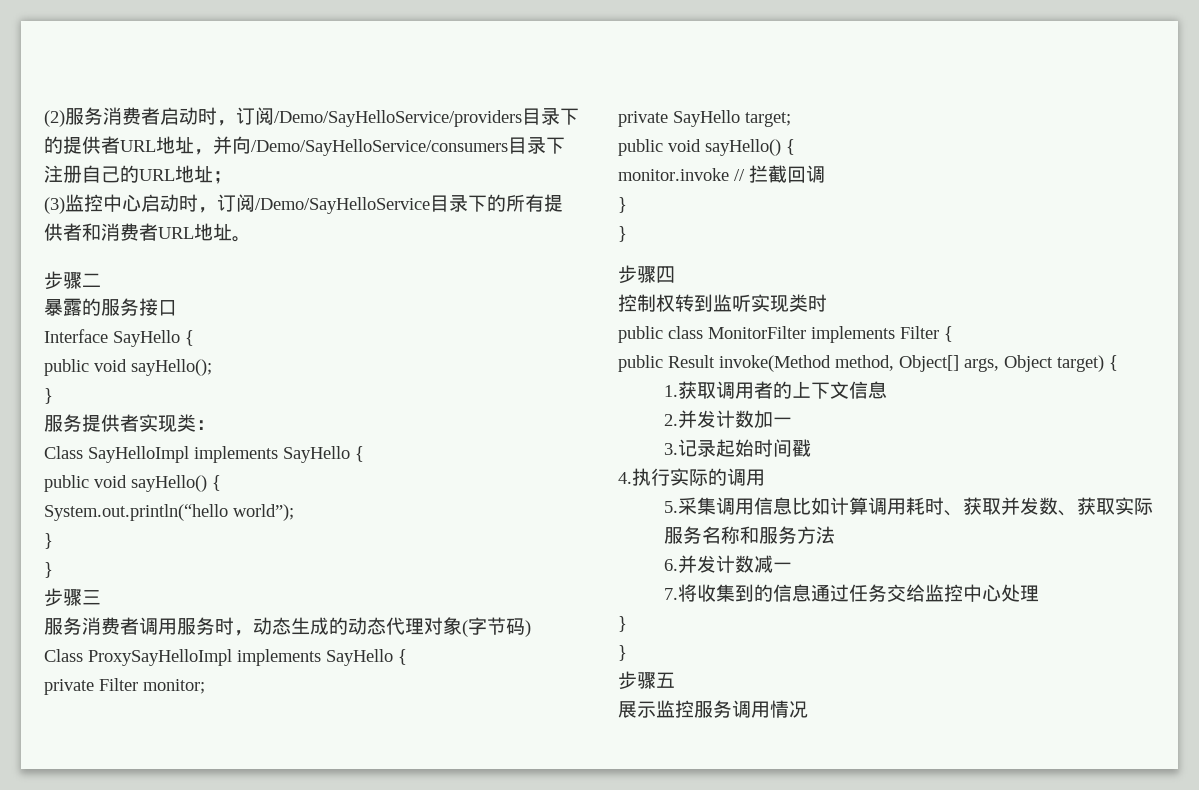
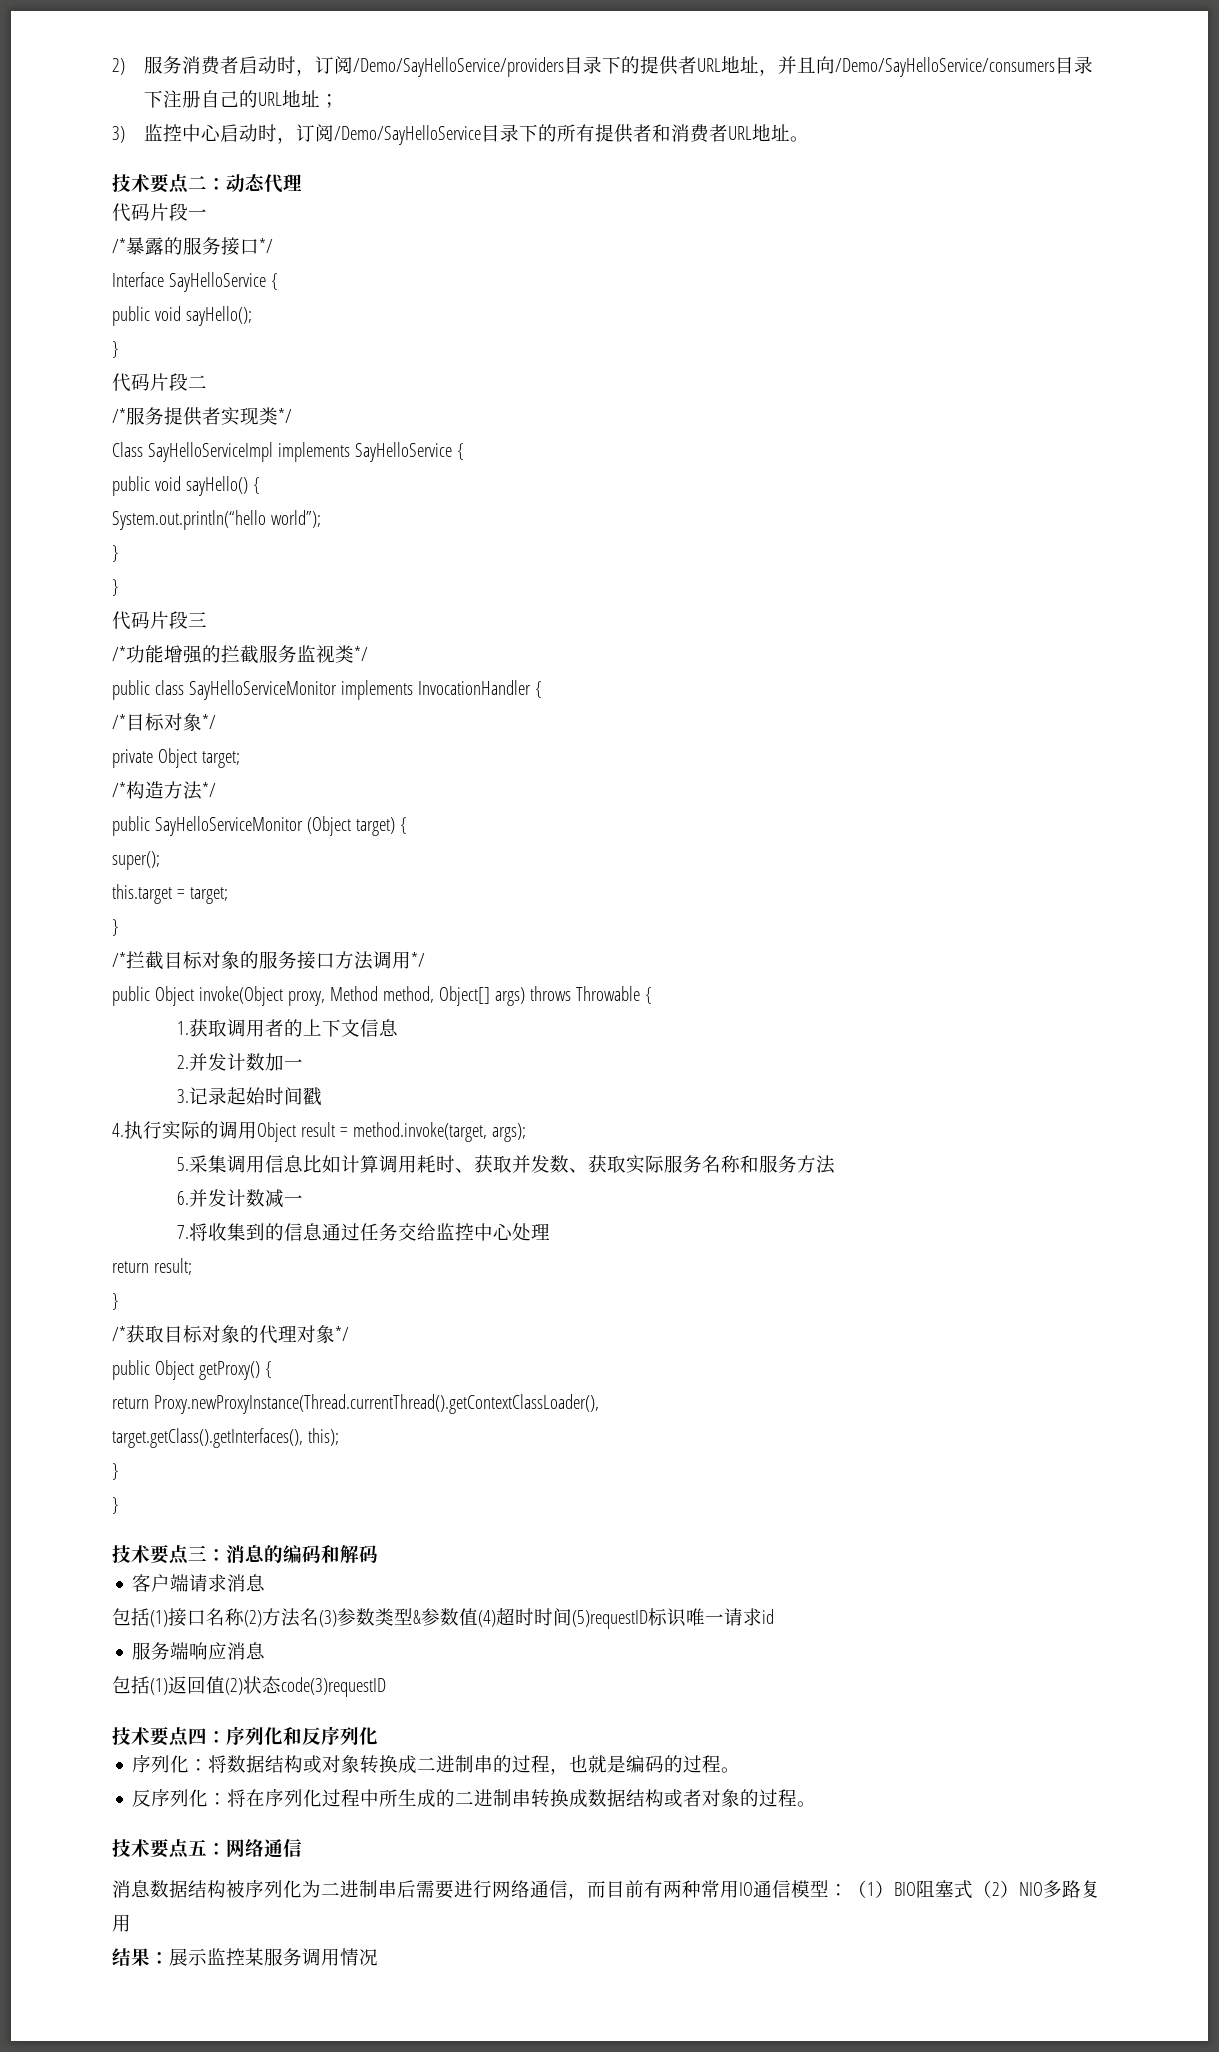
- (2)服务消费者启动时，订阅/Demo/SayHelloService/providers目录下的提供者URL地址，并向/Demo/SayHelloService/consumers目录下注册自己的URL地址；
+ 2)服务消费者启动时，订阅/Demo/SayHelloService/providers目录下的提供者URL地址，并且向/Demo/SayHelloService/consumers目录下注册自己的URL地址；
- (3)监控中心启动时，订阅/Demo/SayHelloService目录下的所有提供者和消费者URL地址。
+ 3)监控中心启动时，订阅/Demo/SayHelloService目录下的所有提供者和消费者URL地址。
- 步骤二
- 暴露的服务接口
+ 技术要点二：动态代理
+ 代码片段一
+ /*暴露的服务接口*/
- Interface SayHello {
+ Interface SayHelloService {
- 服务提供者实现类：
- Class SayHelloImpl implements SayHello {
+ 代码片段二
+ /*服务提供者实现类*/
+ Class SayHelloServiceImpl implements SayHelloService {
- 步骤三
+ 代码片段三
- 服务消费者调用服务时，动态生成的动态代理对象(字节码)
- Class ProxySayHelloImpl implements SayHello {
- private Filter monitor;
- private SayHello target;
- public void sayHello() {
- monitor.invoke // 拦截回调
+ /*功能增强的拦截服务监视类*/
+ public class SayHelloServiceMonitor implements InvocationHandler {
+ /*目标对象*/
+ private Object target;
+ /*构造方法*/
+ public SayHelloServiceMonitor (Object target) {
+ super();
+ this.target = target;
  }
- }
- 步骤四
- 控制权转到监听实现类时
- public class MonitorFilter implements Filter {
- public Result invoke(Method method, Object[] args, Object target) {
+ /*拦截目标对象的服务接口方法调用*/
+ public Object invoke(Object proxy, Method method, Object[] args) throws Throwable {
- 4.执行实际的调用
+ 4.执行实际的调用Object result = method.invoke(target, args);
  7.将收集到的信息通过任务交给监控中心处理
+ return result;
+ }
+ /*获取目标对象的代理对象*/
+ public Object getProxy() {
+ return Proxy.newProxyInstance(Thread.currentThread().getContextClassLoader(),
+ target.getClass().getInterfaces(), this);
  }
  }
- 步骤五
- 展示监控服务调用情况
+ 技术要点三：消息的编码和解码
+ 客户端请求消息
+ 包括(1)接口名称(2)方法名(3)参数类型&参数值(4)超时时间(5)requestID标识唯一请求id
+ 服务端响应消息
+ 包括(1)返回值(2)状态code(3)requestID
+ 技术要点四：序列化和反序列化
+ 序列化：将数据结构或对象转换成二进制串的过程，也就是编码的过程。
+ 反序列化：将在序列化过程中所生成的二进制串转换成数据结构或者对象的过程。
+ 技术要点五：网络通信
+ 消息数据结构被序列化为二进制串后需要进行网络通信，而目前有两种常用IO通信模型：（1）BIO阻塞式（2）NIO多路复用
+ 结果：展示监控某服务调用情况

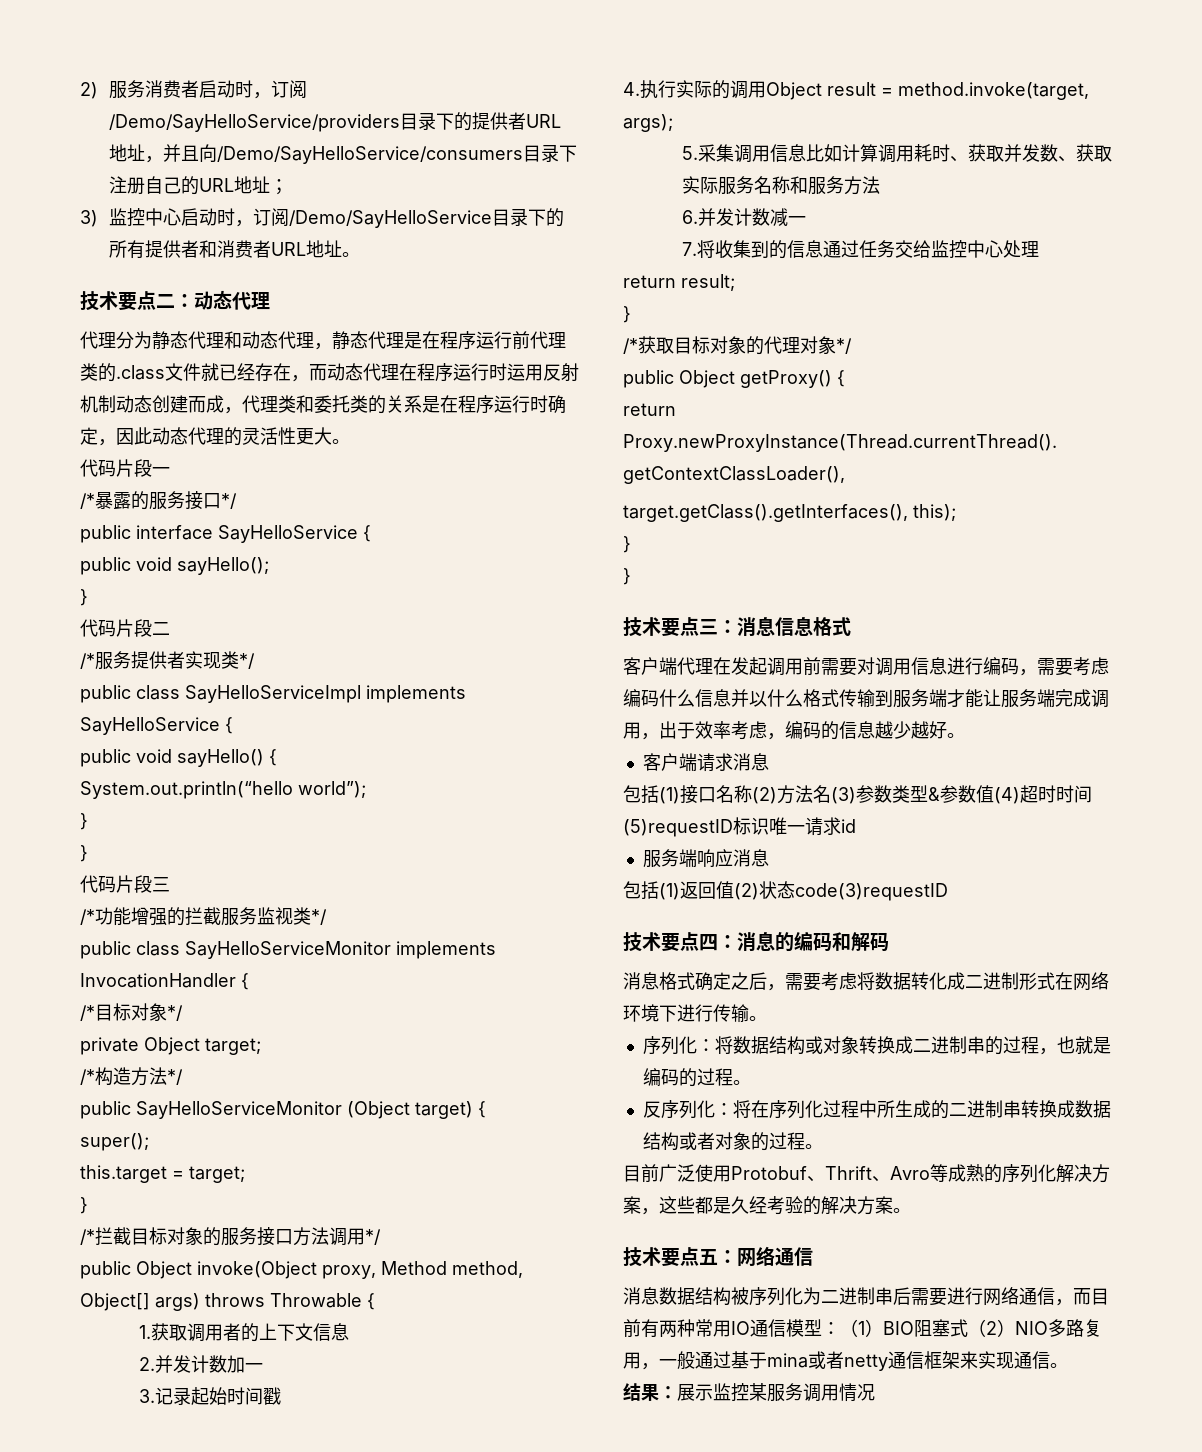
+ 代理分为静态代理和动态代理，静态代理是在程序运行前代理类的.class文件就已经存在，而动态代理在程序运行时运用反射机制动态创建而成，代理类和委托类的关系是在程序运行时确定，因此动态代理的灵活性更大。
- Interface SayHelloService {
+ public interface SayHelloService {
- Class SayHelloServiceImpl implements SayHelloService {
+ public class SayHelloServiceImpl implements SayHelloService {
- 技术要点三：消息的编码和解码
+ 技术要点三：消息信息格式
+ 客户端代理在发起调用前需要对调用信息进行编码，需要考虑编码什么信息并以什么格式传输到服务端才能让服务端完成调用，出于效率考虑，编码的信息越少越好。
- 技术要点四：序列化和反序列化
+ 技术要点四：消息的编码和解码
+ 消息格式确定之后，需要考虑将数据转化成二进制形式在网络环境下进行传输。
+ 目前广泛使用Protobuf、Thrift、Avro等成熟的序列化解决方案，这些都是久经考验的解决方案。
- 消息数据结构被序列化为二进制串后需要进行网络通信，而目前有两种常用IO通信模型：（1）BIO阻塞式（2）NIO多路复用
+ 消息数据结构被序列化为二进制串后需要进行网络通信，而目前有两种常用IO通信模型：（1）BIO阻塞式（2）NIO多路复用，一般通过基于mina或者netty通信框架来实现通信。

